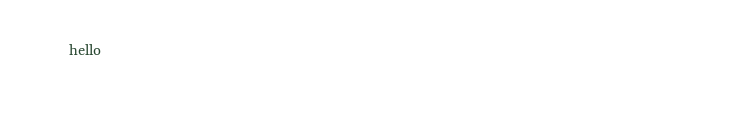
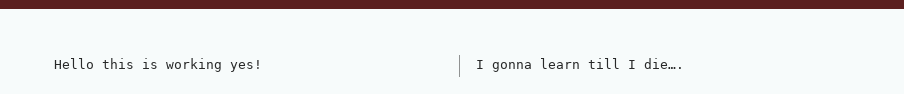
- hello
+ Hello this is working yes!
+ I gonna learn till I die….

